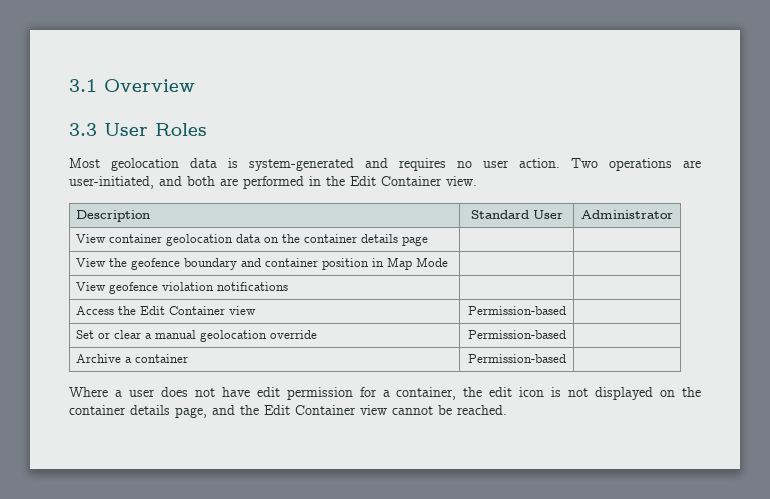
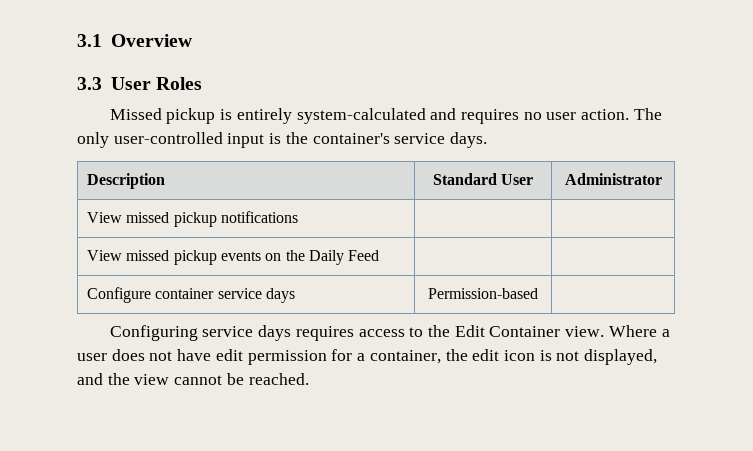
- Most geolocation data is system-generated and requires no user action.
+ Missed pickup is entirely system-calculated and requires no user action.
- Two operations are user-initiated, and both are performed in the Edit Container view.
+ The only user-controlled input is the container's service days.
- View container geolocation data on the container details page | |
- View the geofence boundary and container position in Map Mode | |
- View geofence violation notifications | |
- Access the Edit Container view | Permission-based |
- Set or clear a manual geolocation override | Permission-based |
- Archive a container | Permission-based |
- Where a user does not have edit permission for a container, the edit icon is not displayed on the container details page, and the Edit Container view cannot be reached.
+ View missed pickup notifications | |
+ View missed pickup events on the Daily Feed | |
+ Configure container service days | Permission-based |
+ Configuring service days requires access to the Edit Container view. Where a user does not have edit permission for a container, the edit icon is not displayed, and the view cannot be reached.

